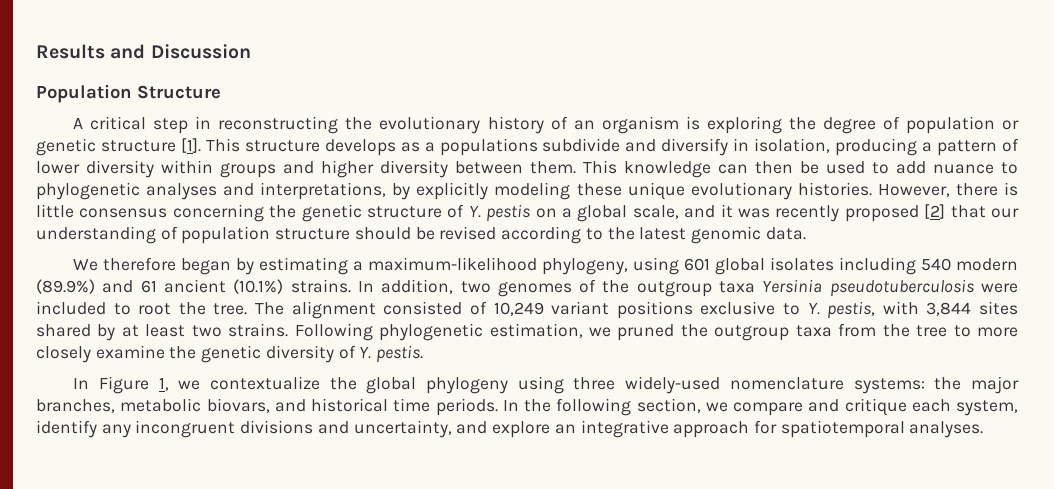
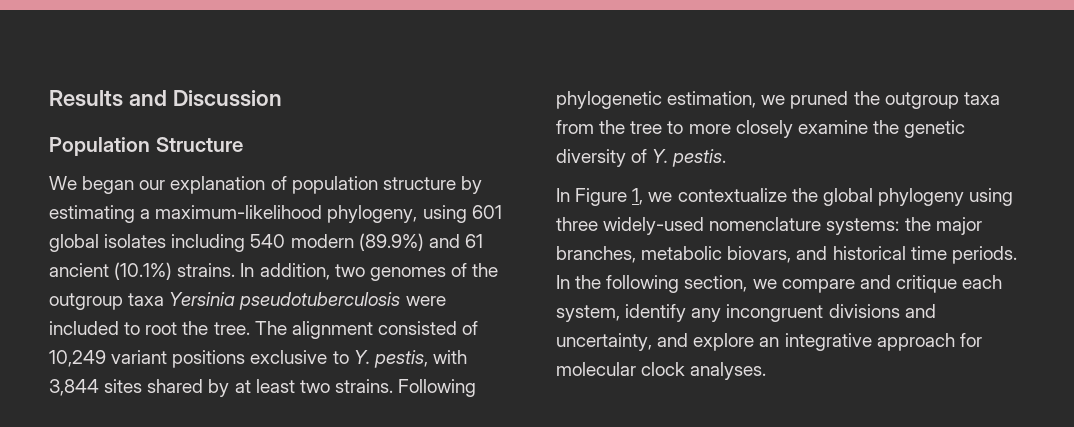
- A critical step in reconstructing the evolutionary history of an organism is exploring the degree of population or genetic structure [1]. This structure develops as a populations subdivide and diversify in isolation, producing a pattern of lower diversity within groups and higher diversity between them. This knowledge can then be used to add nuance to phylogenetic analyses and interpretations, by explicitly modeling these unique evolutionary histories. However, there is little consensus concerning the genetic structure of Y. pestis on a global scale, and it was recently proposed [2] that our understanding of population structure should be revised according to the latest genomic data.
- We therefore began by estimating a maximum-likelihood phylogeny, using 601 global isolates including 540 modern (89.9%) and 61 ancient (10.1%) strains.
+ We began our explanation of population structure by estimating a maximum-likelihood phylogeny, using 601 global isolates including 540 modern (89.9%) and 61 ancient (10.1%) strains.
- In the following section, we compare and critique each system, identify any incongruent divisions and uncertainty, and explore an integrative approach for spatiotemporal analyses.
+ In the following section, we compare and critique each system, identify any incongruent divisions and uncertainty, and explore an integrative approach for molecular clock analyses.

